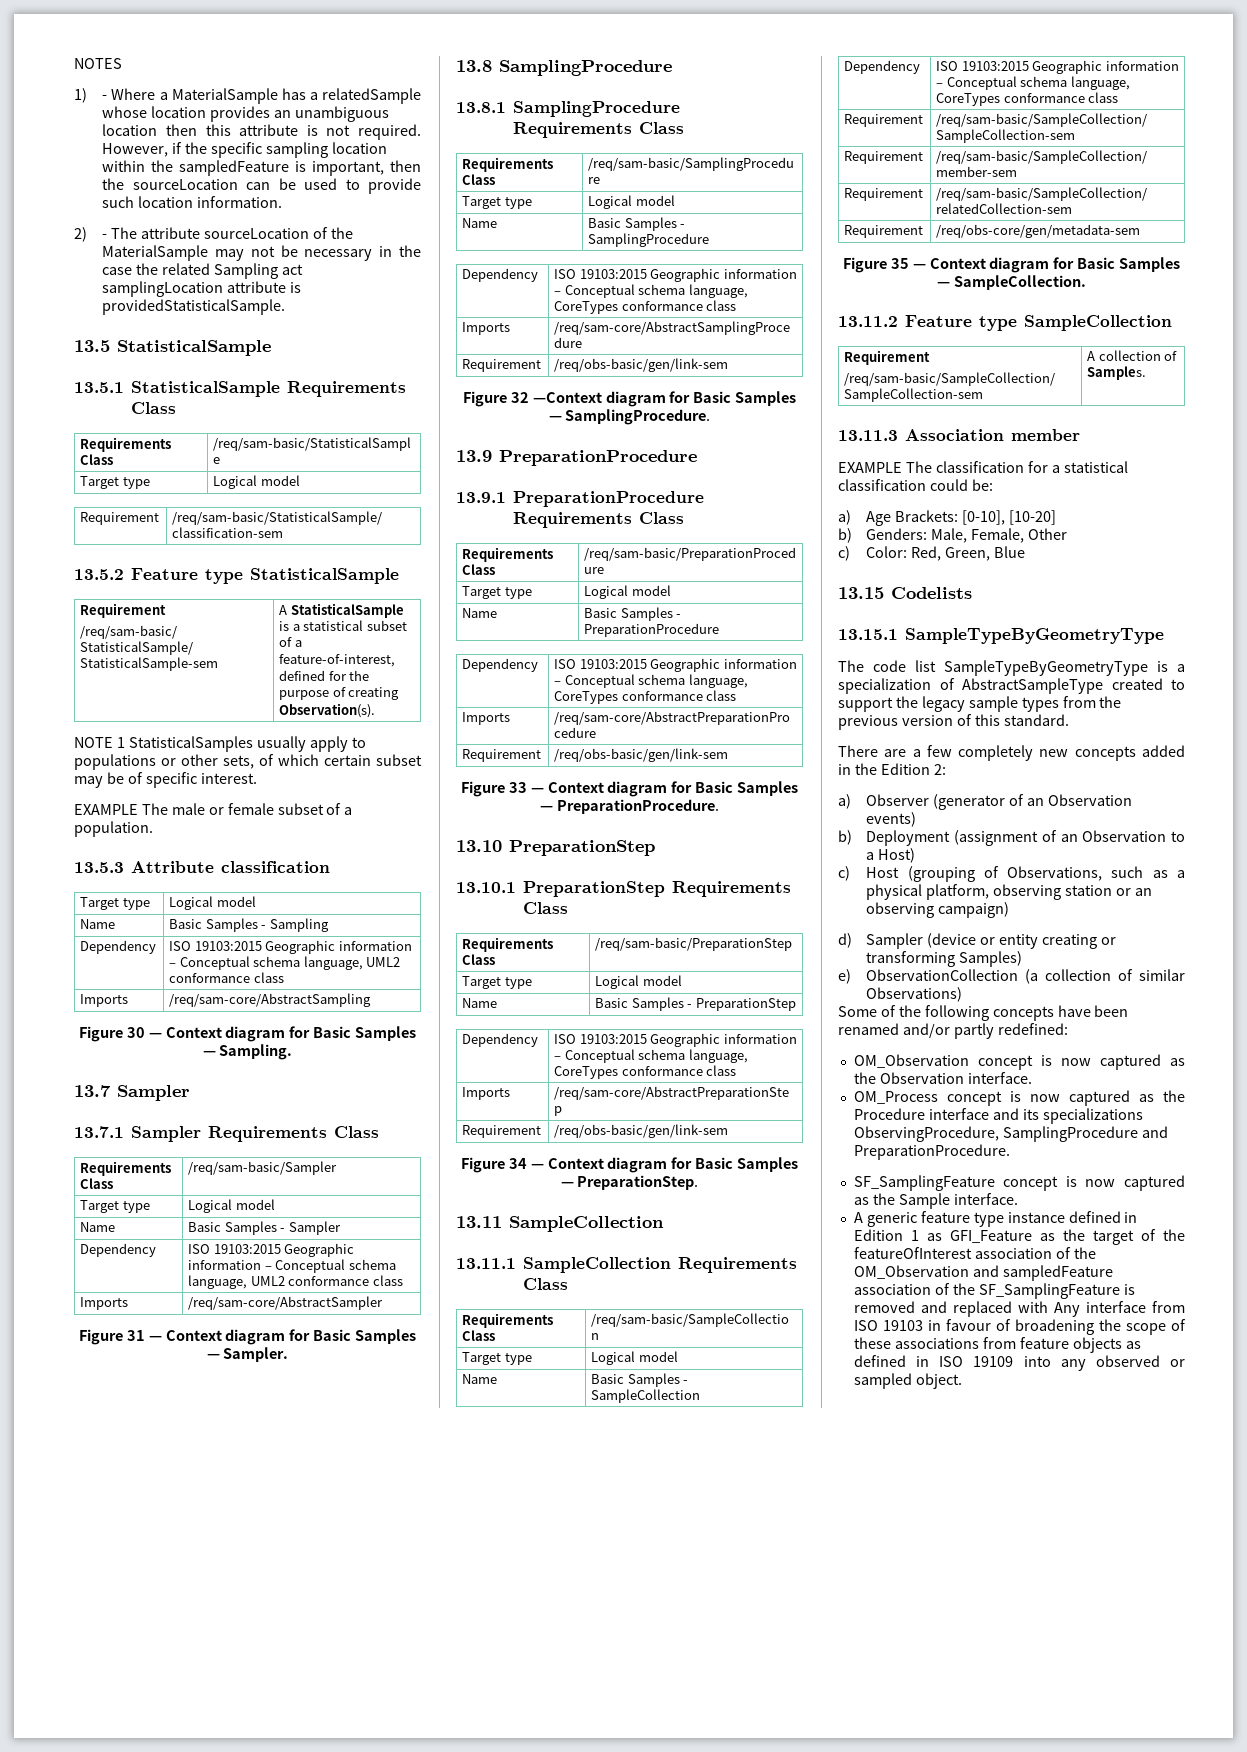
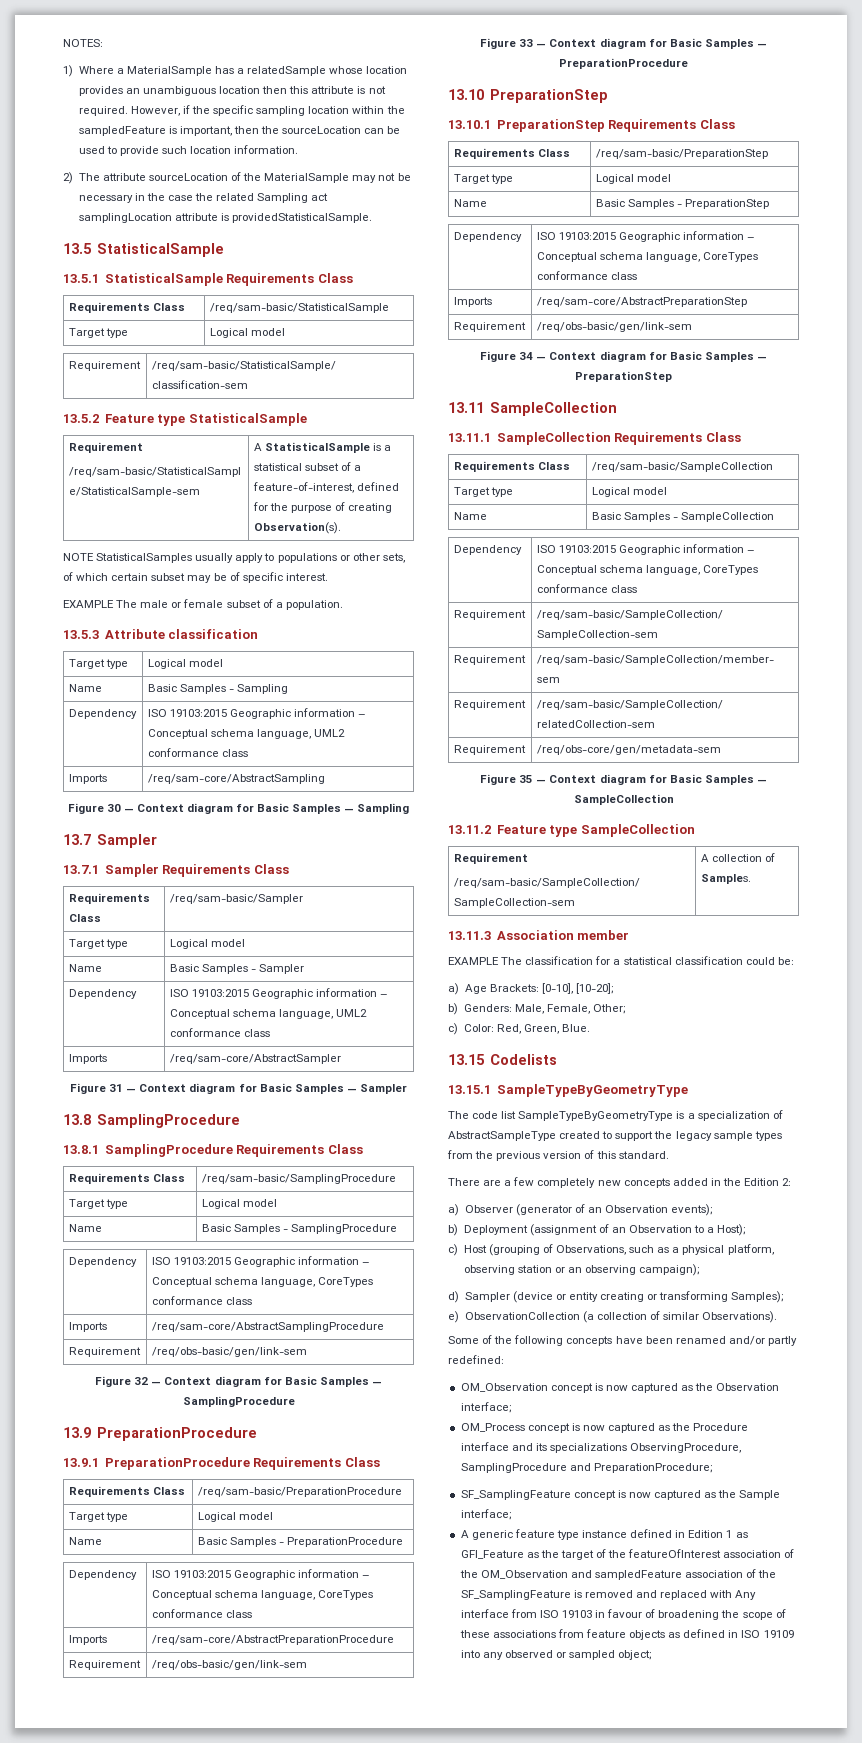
- NOTES
+ NOTES:
- 1) - Where a MaterialSample has a relatedSample whose location provides an unambiguous location then this attribute is not required.
+ 1) Where a MaterialSample has a relatedSample whose location provides an unambiguous location then this attribute is not required.
- 2) - The attribute sourceLocation of the MaterialSample may not be necessary in the case the related Sampling act samplingLocation attribute is providedStatisticalSample.
+ 2) The attribute sourceLocation of the MaterialSample may not be necessary in the case the related Sampling act samplingLocation attribute is providedStatisticalSample.
- NOTE 1 StatisticalSamples usually apply to populations or other sets, of which certain subset may be of specific interest.
+ NOTE StatisticalSamples usually apply to populations or other sets, of which certain subset may be of specific interest.
- Figure 30 — Context diagram for Basic Samples — Sampling.
+ Figure 30 — Context diagram for Basic Samples — Sampling
- Figure 31 — Context diagram for Basic Samples — Sampler.
+ Figure 31 — Context diagram for Basic Samples — Sampler
- Figure 32 —Context diagram for Basic Samples — SamplingProcedure.
+ Figure 32 — Context diagram for Basic Samples — SamplingProcedure
- Figure 33 — Context diagram for Basic Samples — PreparationProcedure.
+ Figure 33 — Context diagram for Basic Samples — PreparationProcedure
- Figure 34 — Context diagram for Basic Samples — PreparationStep.
+ Figure 34 — Context diagram for Basic Samples — PreparationStep
- Figure 35 — Context diagram for Basic Samples — SampleCollection.
+ Figure 35 — Context diagram for Basic Samples — SampleCollection
- a) Age Brackets: [0-10], [10-20]
+ a) Age Brackets: [0-10], [10-20];
- b) Genders: Male, Female, Other
+ b) Genders: Male, Female, Other;
- c) Color: Red, Green, Blue
+ c) Color: Red, Green, Blue.
- a) Observer (generator of an Observation events)
+ a) Observer (generator of an Observation events);
- b) Deployment (assignment of an Observation to a Host)
+ b) Deployment (assignment of an Observation to a Host);
- c) Host (grouping of Observations, such as a physical platform, observing station or an observing campaign)
+ c) Host (grouping of Observations, such as a physical platform, observing station or an observing campaign);
- d) Sampler (device or entity creating or transforming Samples)
+ d) Sampler (device or entity creating or transforming Samples);
- e) ObservationCollection (a collection of similar Observations)
+ e) ObservationCollection (a collection of similar Observations).
- OM_Observation concept is now captured as the Observation interface.
+ OM_Observation concept is now captured as the Observation interface;
- OM_Process concept is now captured as the Procedure interface and its specializations ObservingProcedure, SamplingProcedure and PreparationProcedure.
+ OM_Process concept is now captured as the Procedure interface and its specializations ObservingProcedure, SamplingProcedure and PreparationProcedure;
- SF_SamplingFeature concept is now captured as the Sample interface.
+ SF_SamplingFeature concept is now captured as the Sample interface;
- A generic feature type instance defined in Edition 1 as GFI_Feature as the target of the featureOfInterest association of the OM_Observation and sampledFeature association of the SF_SamplingFeature is removed and replaced with Any interface from ISO 19103 in favour of broadening the scope of these associations from feature objects as defined in ISO 19109 into any observed or sampled object.
+ A generic feature type instance defined in Edition 1 as GFI_Feature as the target of the featureOfInterest association of the OM_Observation and sampledFeature association of the SF_SamplingFeature is removed and replaced with Any interface from ISO 19103 in favour of broadening the scope of these associations from feature objects as defined in ISO 19109 into any observed or sampled object;

